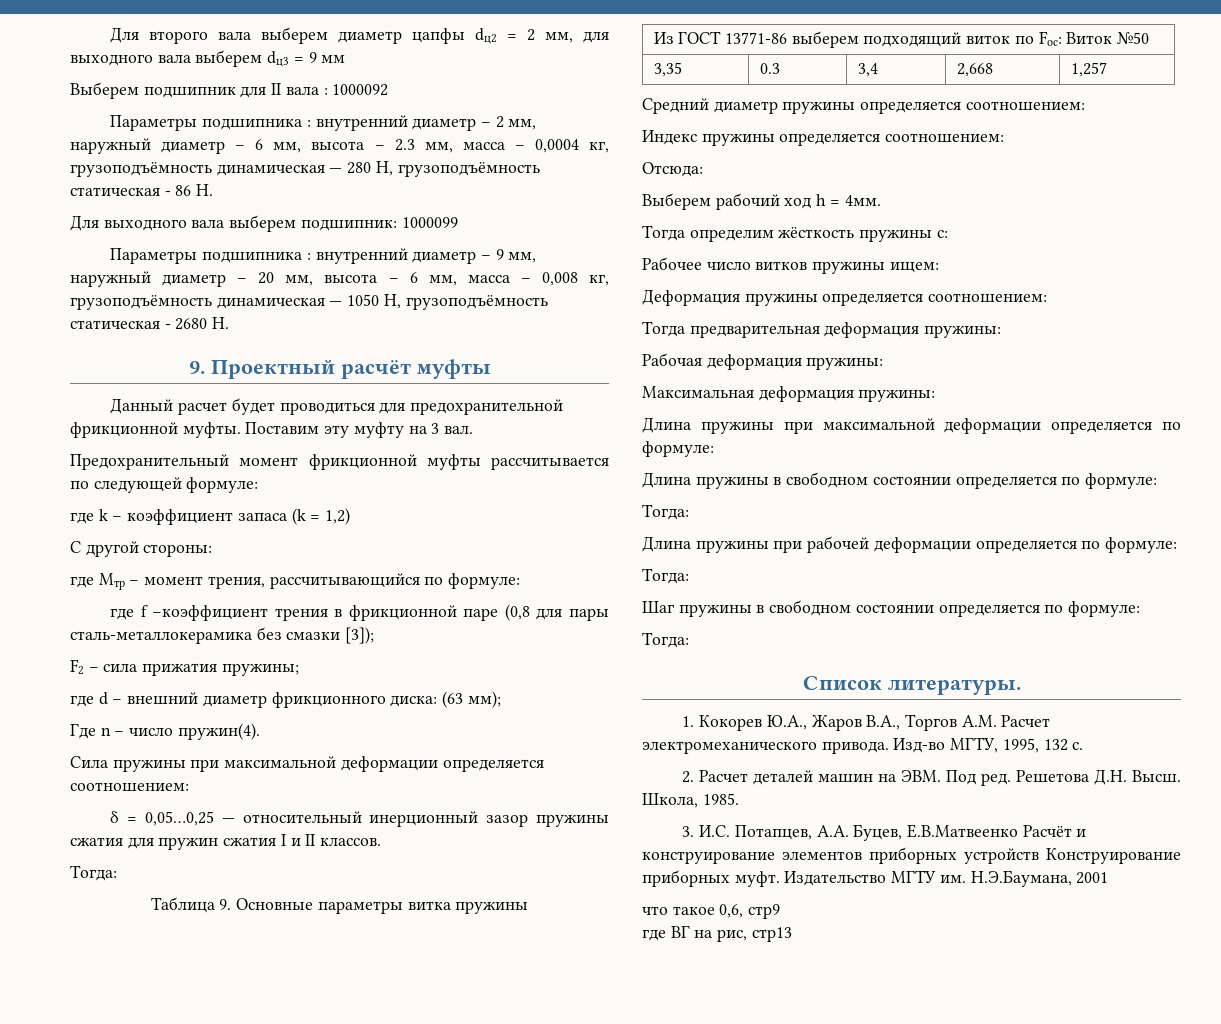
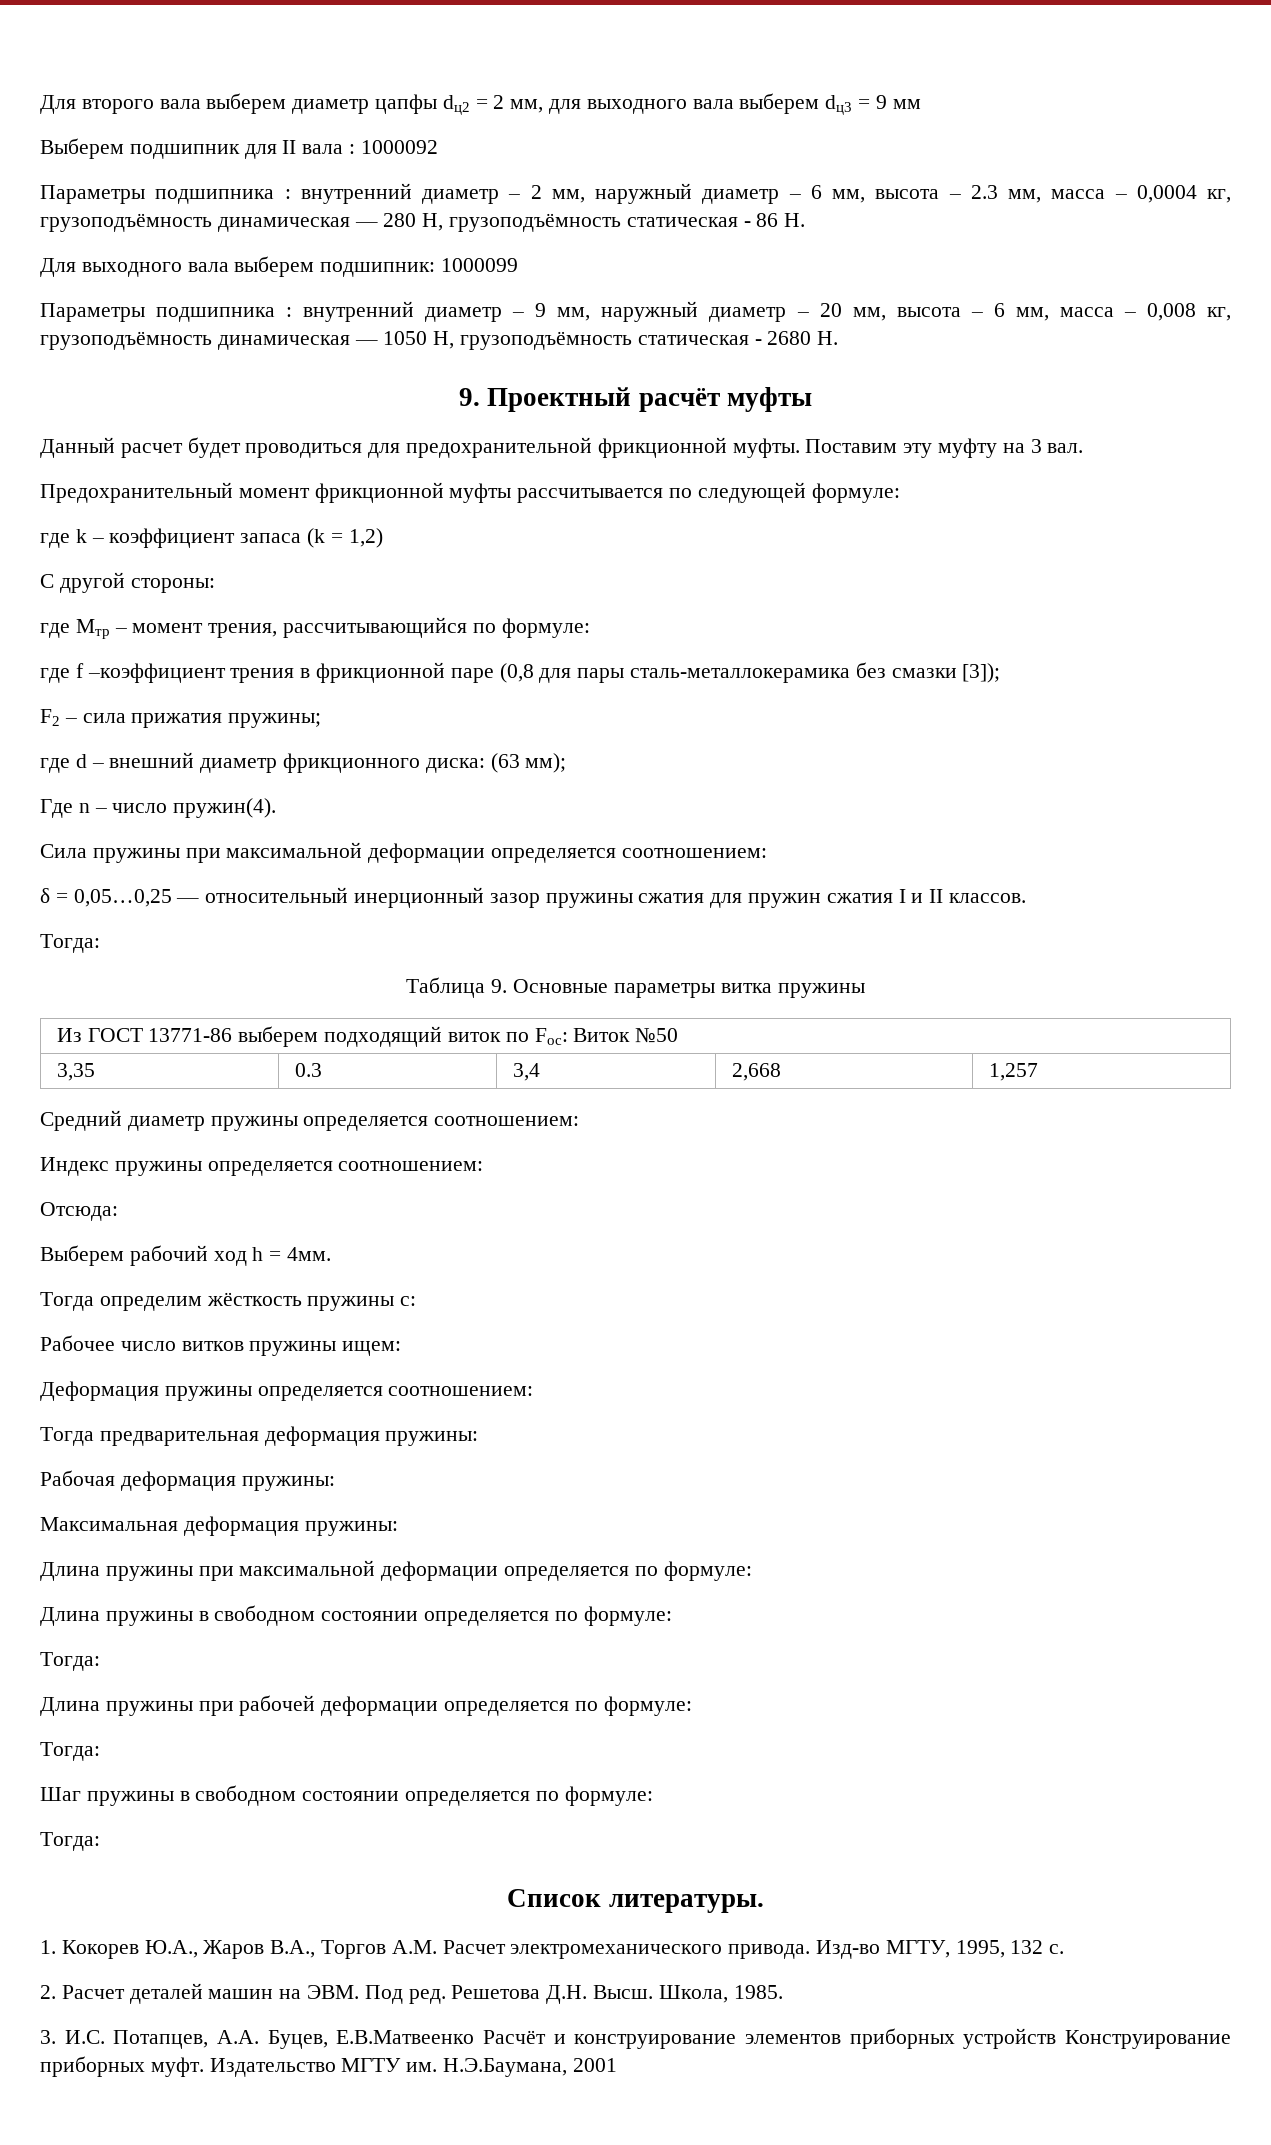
- что такое 0,6, стр9
- где ВГ на рис, стр13

